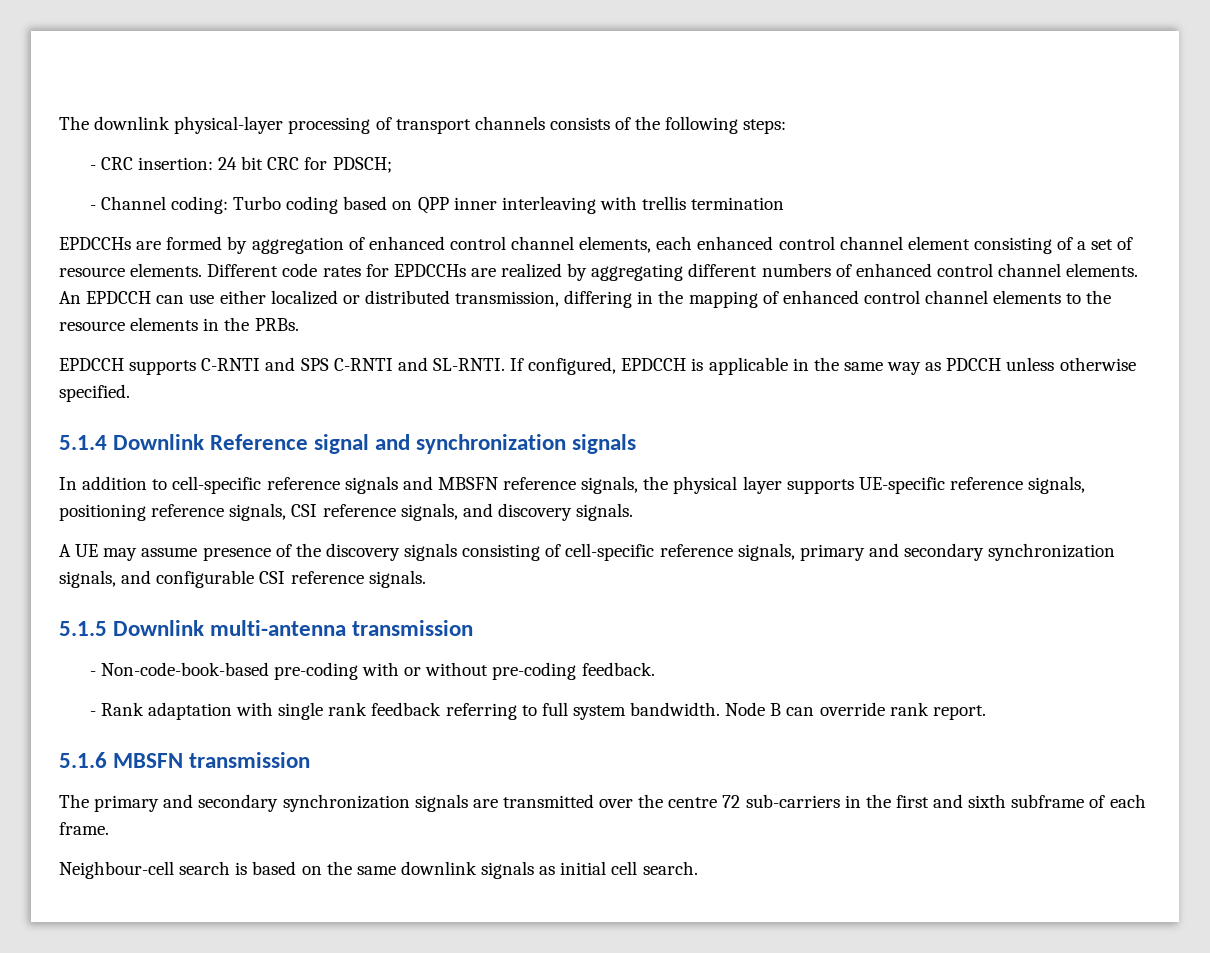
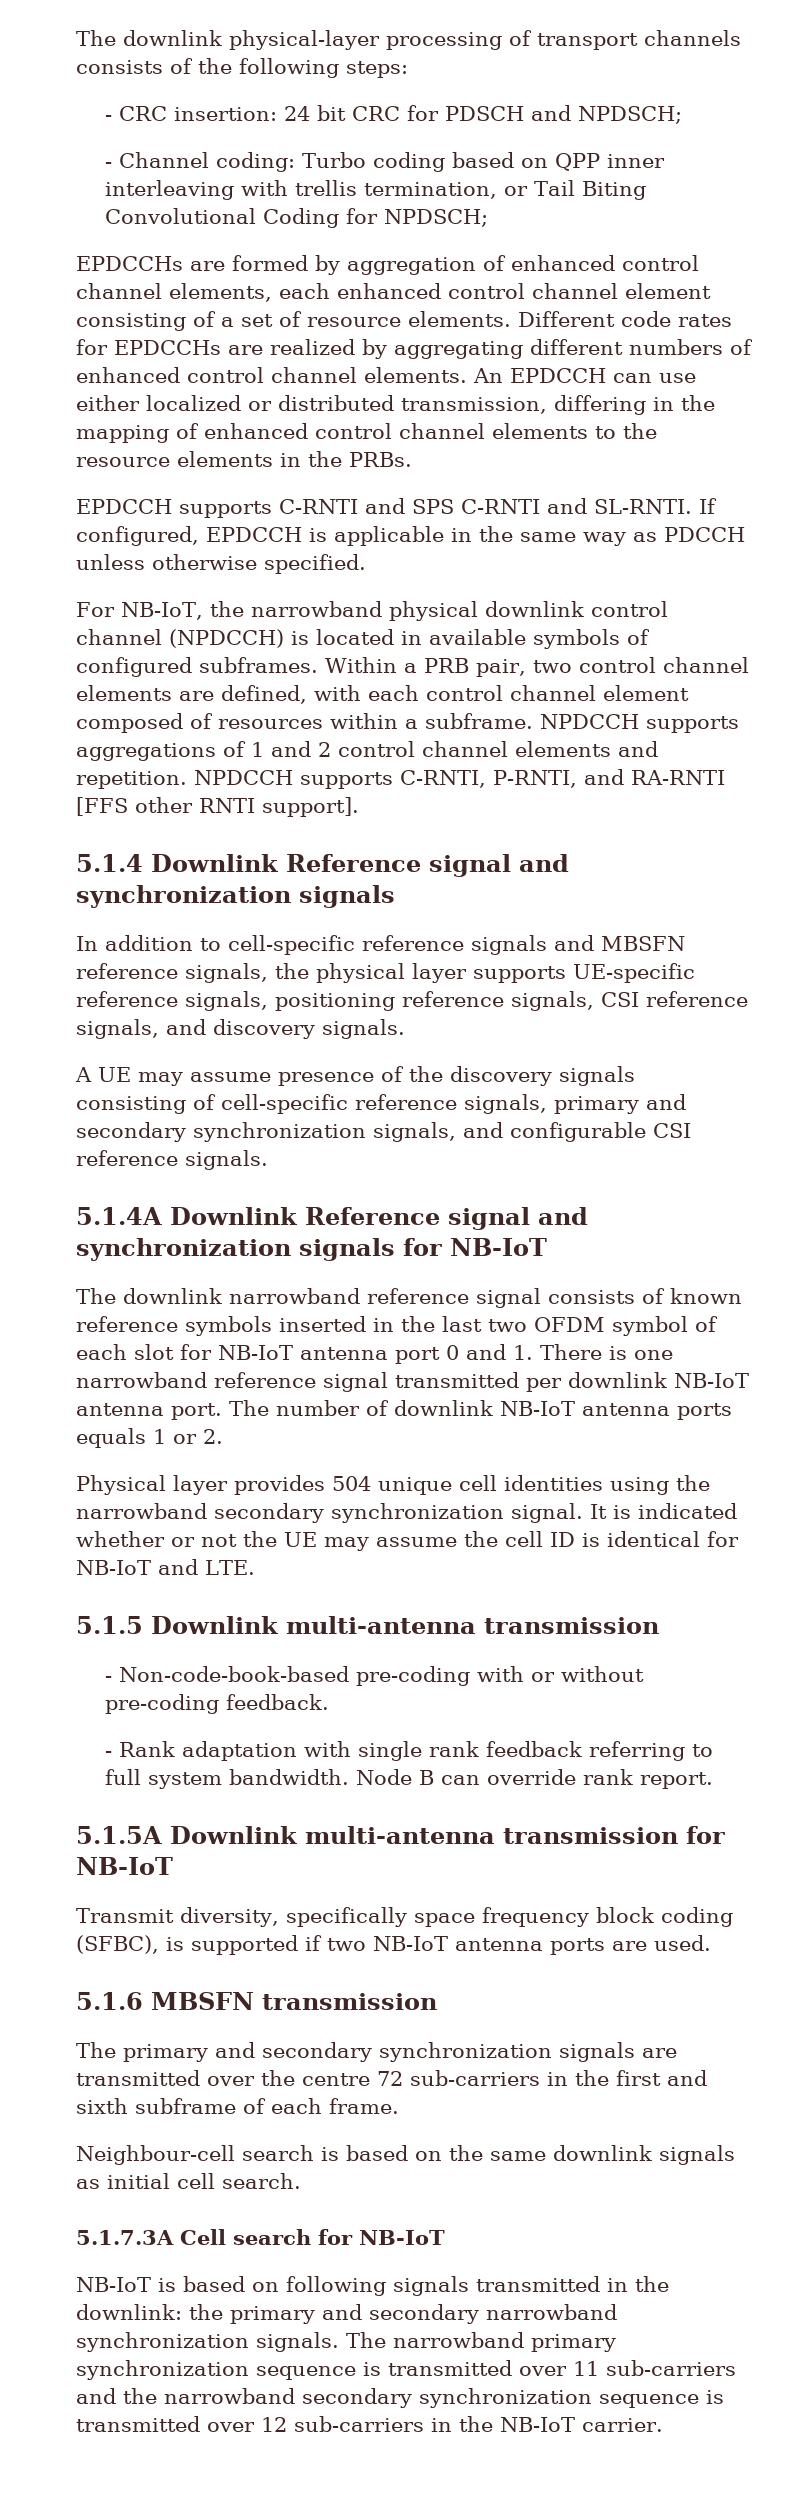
- - CRC insertion: 24 bit CRC for PDSCH;
+ - CRC insertion: 24 bit CRC for PDSCH and NPDSCH;
- - Channel coding: Turbo coding based on QPP inner interleaving with trellis termination
+ - Channel coding: Turbo coding based on QPP inner interleaving with trellis termination, or Tail Biting Convolutional Coding for NPDSCH;
+ For NB-IoT, the narrowband physical downlink control channel (NPDCCH) is located in available symbols of configured subframes. Within a PRB pair, two control channel elements are defined, with each control channel element composed of resources within a subframe. NPDCCH supports aggregations of 1 and 2 control channel elements and repetition. NPDCCH supports C-RNTI, P-RNTI, and RA-RNTI [FFS other RNTI support].
+ 5.1.4A Downlink Reference signal and synchronization signals for NB-IoT
+ The downlink narrowband reference signal consists of known reference symbols inserted in the last two OFDM symbol of each slot for NB-IoT antenna port 0 and 1. There is one narrowband reference signal transmitted per downlink NB-IoT antenna port. The number of downlink NB-IoT antenna ports equals 1 or 2.
+ Physical layer provides 504 unique cell identities using the narrowband secondary synchronization signal. It is indicated whether or not the UE may assume the cell ID is identical for NB-IoT and LTE.
+ 5.1.5A Downlink multi-antenna transmission for NB-IoT
+ Transmit diversity, specifically space frequency block coding (SFBC), is supported if two NB-IoT antenna ports are used.
+ 5.1.7.3A Cell search for NB-IoT
+ NB-IoT is based on following signals transmitted in the downlink: the primary and secondary narrowband synchronization signals. The narrowband primary synchronization sequence is transmitted over 11 sub-carriers and the narrowband secondary synchronization sequence is transmitted over 12 sub-carriers in the NB-IoT carrier.

